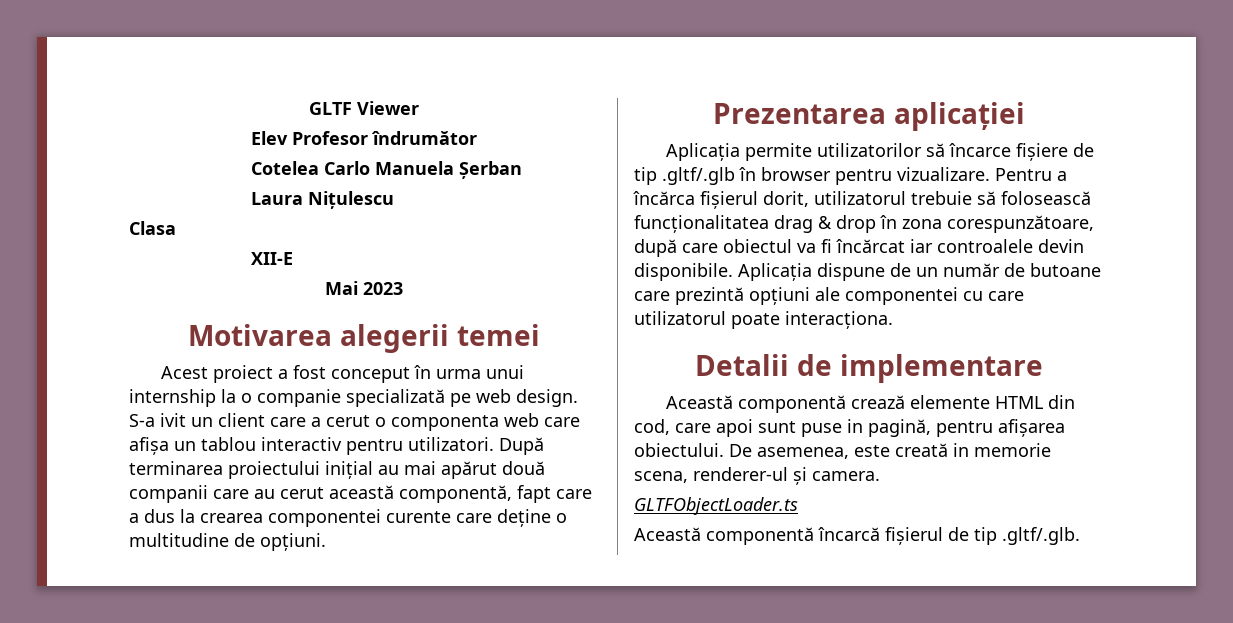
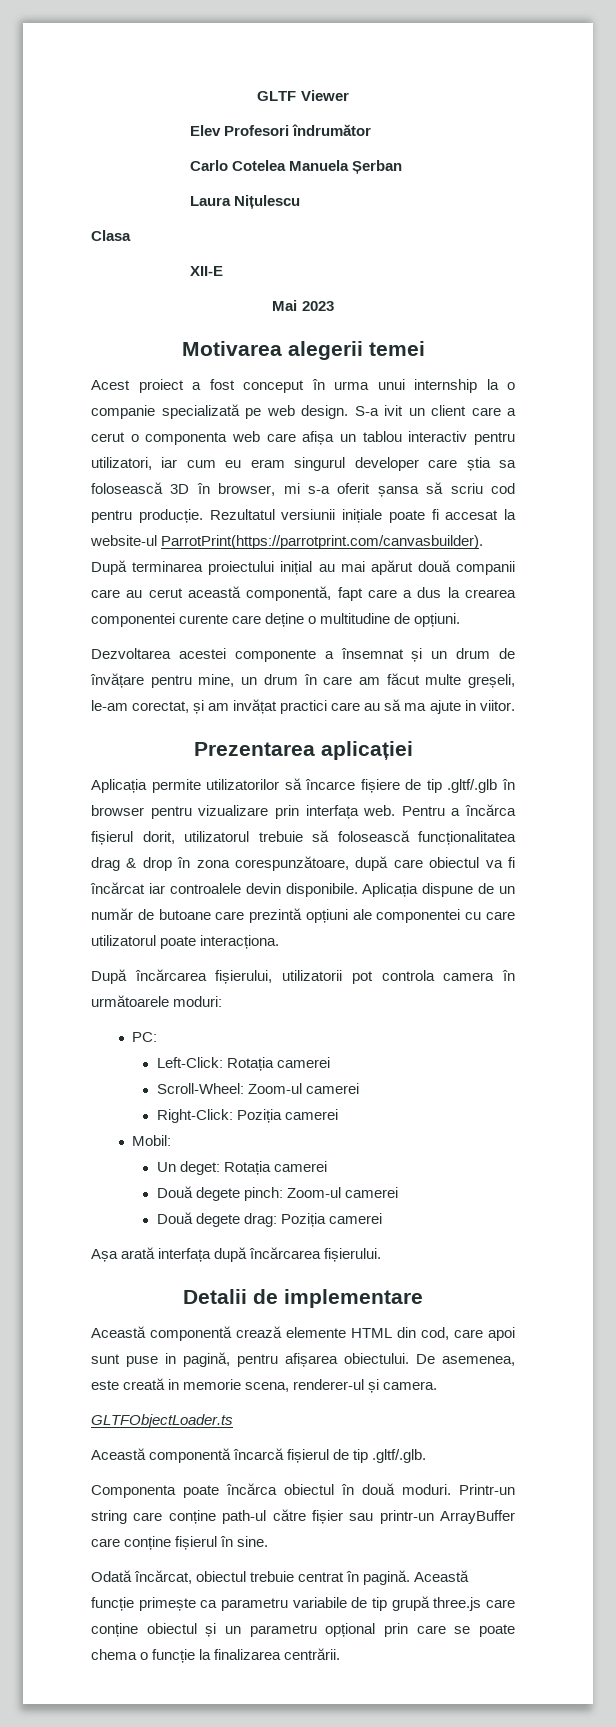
- Elev Profesor îndrumător
+ Elev Profesori îndrumător
- Cotelea Carlo Manuela Șerban
+ Carlo Cotelea Manuela Șerban
- S-a ivit un client care a cerut o componenta web care afișa un tablou interactiv pentru utilizatori. După terminarea proiectului inițial au mai apărut două companii care au cerut această componentă, fapt care a dus la crearea componentei curente care deține o multitudine de opțiuni.
+ S-a ivit un client care a cerut o componenta web care afișa un tablou interactiv pentru utilizatori, iar cum eu eram singurul developer care știa sa folosească 3D în browser, mi s-a oferit șansa să scriu cod pentru producție. Rezultatul versiunii inițiale poate fi accesat la website-ul ParrotPrint(https://parrotprint.com/canvasbuilder). După terminarea proiectului inițial au mai apărut două companii care au cerut această componentă, fapt care a dus la crearea componentei curente care deține o multitudine de opțiuni.
+ Dezvoltarea acestei componente a însemnat și un drum de învățare pentru mine, un drum în care am făcut multe greșeli, le-am corectat, și am invățat practici care au să ma ajute in viitor.
- Aplicația permite utilizatorilor să încarce fișiere de tip .gltf/.glb în browser pentru vizualizare.
+ Aplicația permite utilizatorilor să încarce fișiere de tip .gltf/.glb în browser pentru vizualizare prin interfața web.
+ După încărcarea fișierului, utilizatorii pot controla camera în următoarele moduri:
+ PC:
+ Left-Click: Rotația camerei
+ Scroll-Wheel: Zoom-ul camerei
+ Right-Click: Poziția camerei
+ Mobil:
+ Un deget: Rotația camerei
+ Două degete pinch: Zoom-ul camerei
+ Două degete drag: Poziția camerei
+ Așa arată interfața după încărcarea fișierului.
+ Componenta poate încărca obiectul în două moduri. Printr-un string care conține path-ul către fișier sau printr-un ArrayBuffer care conține fișierul în sine.
+ Odată încărcat, obiectul trebuie centrat în pagină. Această funcție primește ca parametru variabile de tip grupă three.js care conține obiectul și un parametru opțional prin care se poate chema o funcție la finalizarea centrării.

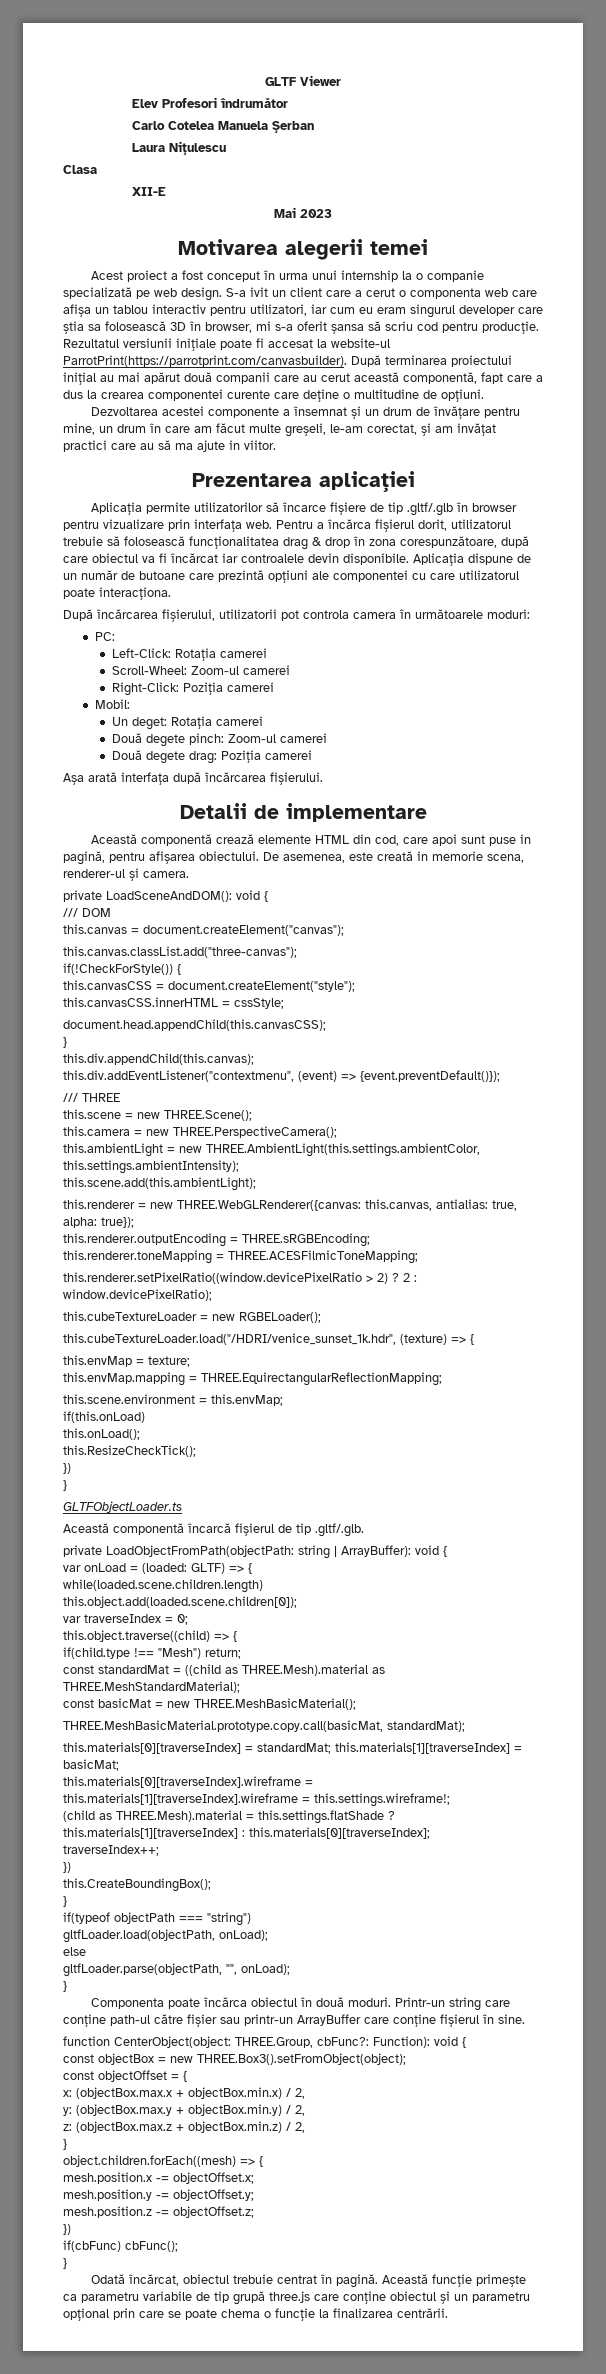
+ private LoadSceneAndDOM(): void {
+ /// DOM
+ this.canvas = document.createElement("canvas");
+ this.canvas.classList.add("three-canvas");
+ if(!CheckForStyle()) {
+ this.canvasCSS = document.createElement("style");
+ this.canvasCSS.innerHTML = cssStyle;
+ document.head.appendChild(this.canvasCSS);
+ }
+ this.div.appendChild(this.canvas);
+ this.div.addEventListener("contextmenu", (event) => {event.preventDefault()});
+ /// THREE
+ this.scene = new THREE.Scene();
+ this.camera = new THREE.PerspectiveCamera();
+ this.ambientLight = new THREE.AmbientLight(this.settings.ambientColor, this.settings.ambientIntensity);
+ this.scene.add(this.ambientLight);
+ this.renderer = new THREE.WebGLRenderer({canvas: this.canvas, antialias: true, alpha: true});
+ this.renderer.outputEncoding = THREE.sRGBEncoding;
+ this.renderer.toneMapping = THREE.ACESFilmicToneMapping;
+ this.renderer.setPixelRatio((window.devicePixelRatio > 2) ? 2 : window.devicePixelRatio);
+ this.cubeTextureLoader = new RGBELoader();
+ this.cubeTextureLoader.load("/HDRI/venice_sunset_1k.hdr", (texture) => {
+ this.envMap = texture;
+ this.envMap.mapping = THREE.EquirectangularReflectionMapping;
+ this.scene.environment = this.envMap;
+ if(this.onLoad)
+ this.onLoad();
+ this.ResizeCheckTick();
+ })
+ }
+ private LoadObjectFromPath(objectPath: string | ArrayBuffer): void {
+ var onLoad = (loaded: GLTF) => {
+ while(loaded.scene.children.length)
+ this.object.add(loaded.scene.children[0]);
+ var traverseIndex = 0;
+ this.object.traverse((child) => {
+ if(child.type !== "Mesh") return;
+ const standardMat = ((child as THREE.Mesh).material as THREE.MeshStandardMaterial);
+ const basicMat = new THREE.MeshBasicMaterial();
+ THREE.MeshBasicMaterial.prototype.copy.call(basicMat, standardMat);
+ this.materials[0][traverseIndex] = standardMat; this.materials[1][traverseIndex] = basicMat;
+ this.materials[0][traverseIndex].wireframe = this.materials[1][traverseIndex].wireframe = this.settings.wireframe!;
+ (child as THREE.Mesh).material = this.settings.flatShade ? this.materials[1][traverseIndex] : this.materials[0][traverseIndex];
+ traverseIndex++;
+ })
+ this.CreateBoundingBox();
+ }
+ if(typeof objectPath === "string")
+ gltfLoader.load(objectPath, onLoad);
+ else
+ gltfLoader.parse(objectPath, "", onLoad);
+ }
+ function CenterObject(object: THREE.Group, cbFunc?: Function): void {
+ const objectBox = new THREE.Box3().setFromObject(object);
+ const objectOffset = {
+ x: (objectBox.max.x + objectBox.min.x) / 2,
+ y: (objectBox.max.y + objectBox.min.y) / 2,
+ z: (objectBox.max.z + objectBox.min.z) / 2,
+ }
+ object.children.forEach((mesh) => {
+ mesh.position.x -= objectOffset.x;
+ mesh.position.y -= objectOffset.y;
+ mesh.position.z -= objectOffset.z;
+ })
+ if(cbFunc) cbFunc();
+ }

